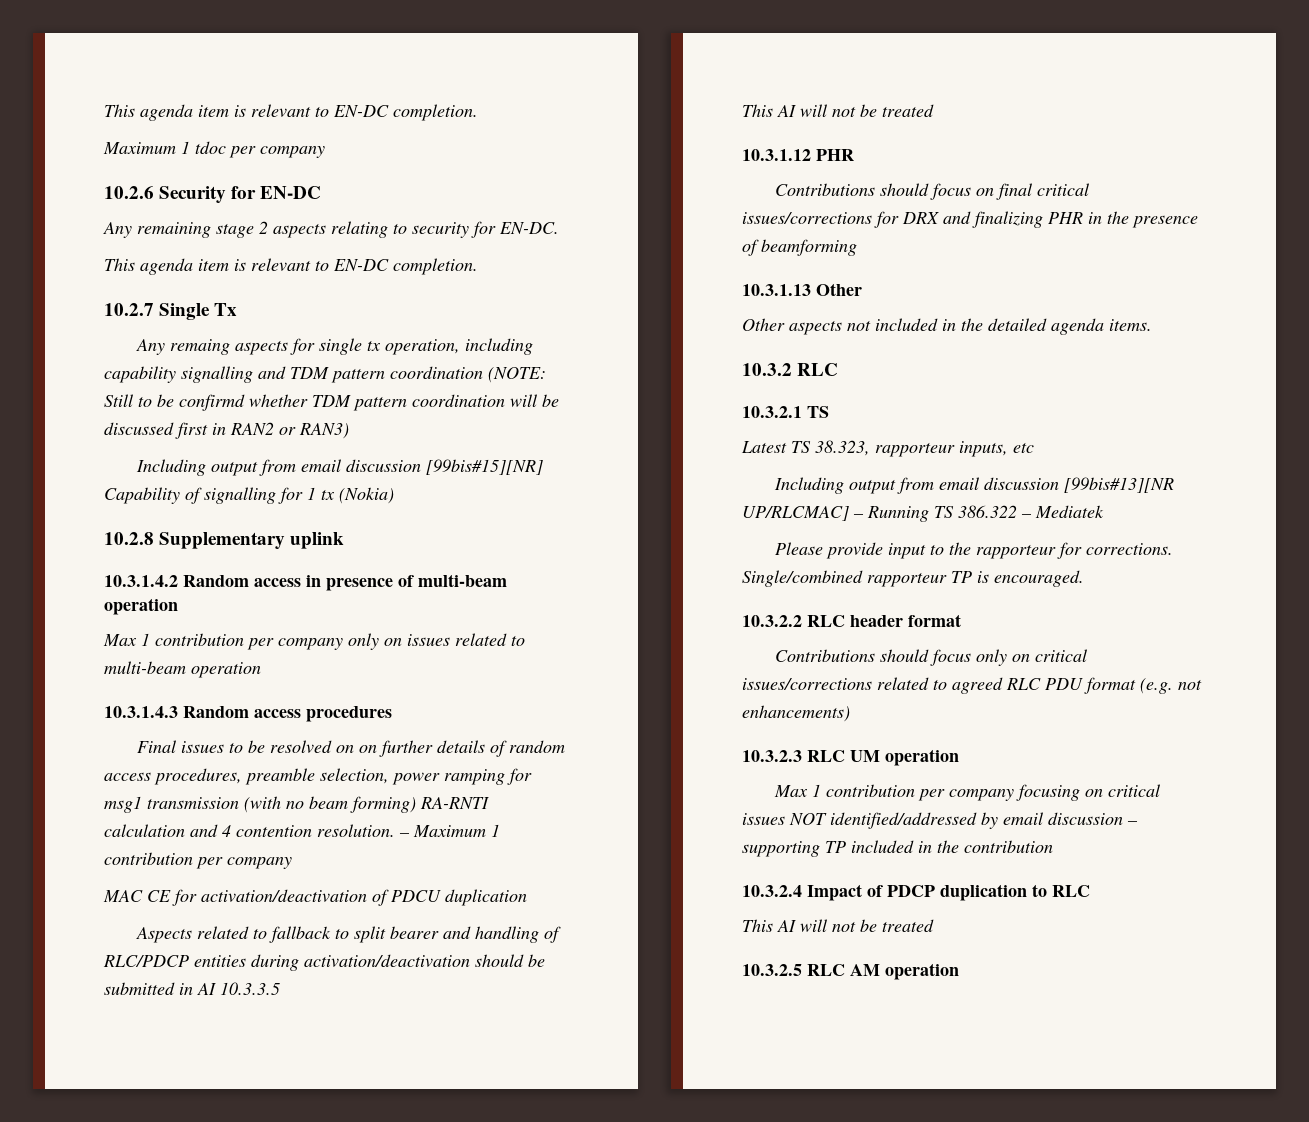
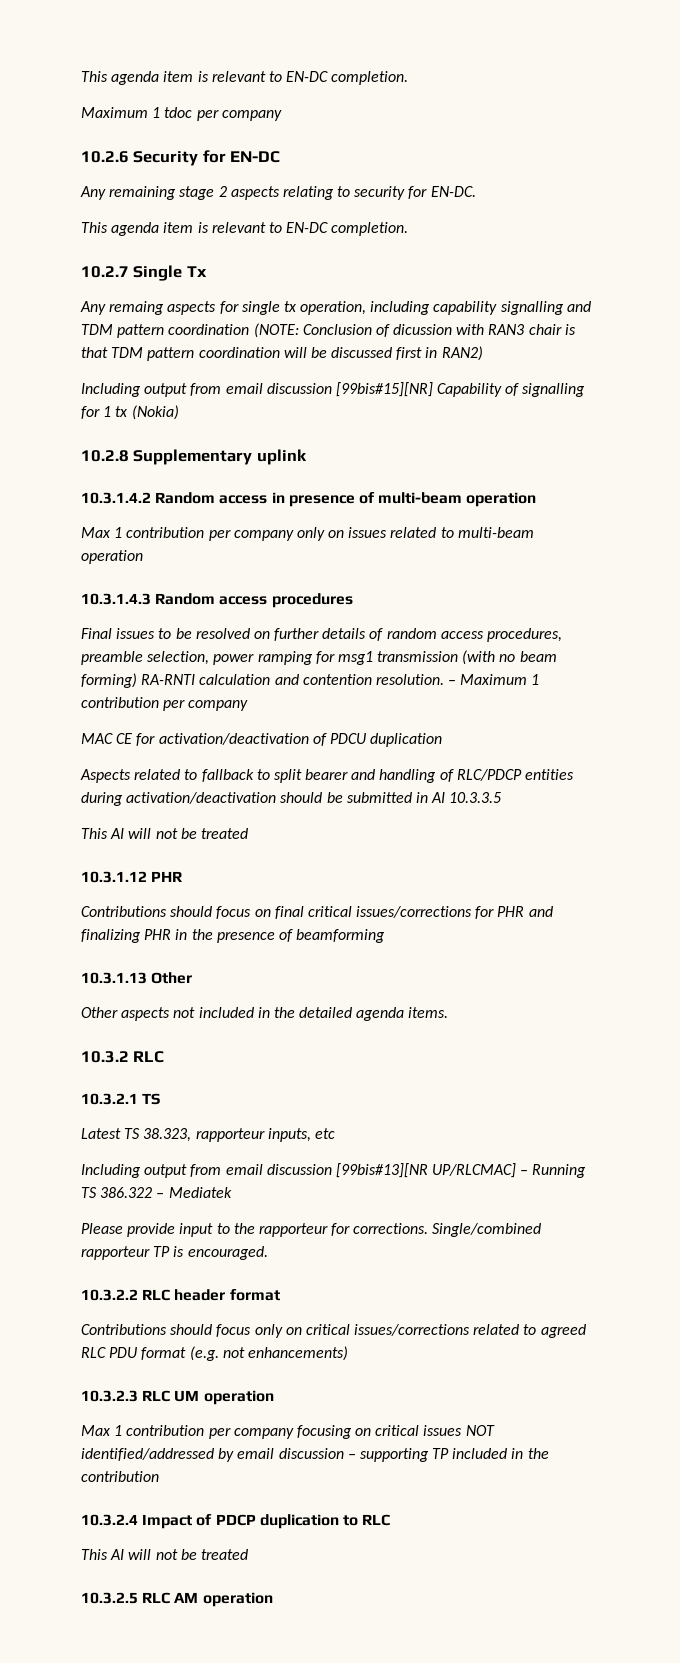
- Any remaing aspects for single tx operation, including capability signalling and TDM pattern coordination (NOTE: Still to be confirmd whether TDM pattern coordination will be discussed first in RAN2 or RAN3)
+ Any remaing aspects for single tx operation, including capability signalling and TDM pattern coordination (NOTE: Conclusion of dicussion with RAN3 chair is that TDM pattern coordination will be discussed first in RAN2)
- Final issues to be resolved on on further details of random access procedures, preamble selection, power ramping for msg1 transmission (with no beam forming) RA-RNTI calculation and 4 contention resolution.
+ Final issues to be resolved on further details of random access procedures, preamble selection, power ramping for msg1 transmission (with no beam forming) RA-RNTI calculation and contention resolution.
- Contributions should focus on final critical issues/corrections for DRX and finalizing PHR in the presence of beamforming
+ Contributions should focus on final critical issues/corrections for PHR and finalizing PHR in the presence of beamforming

